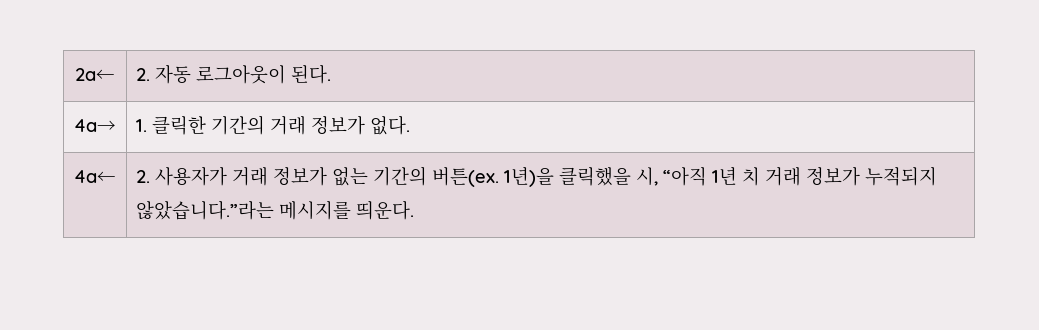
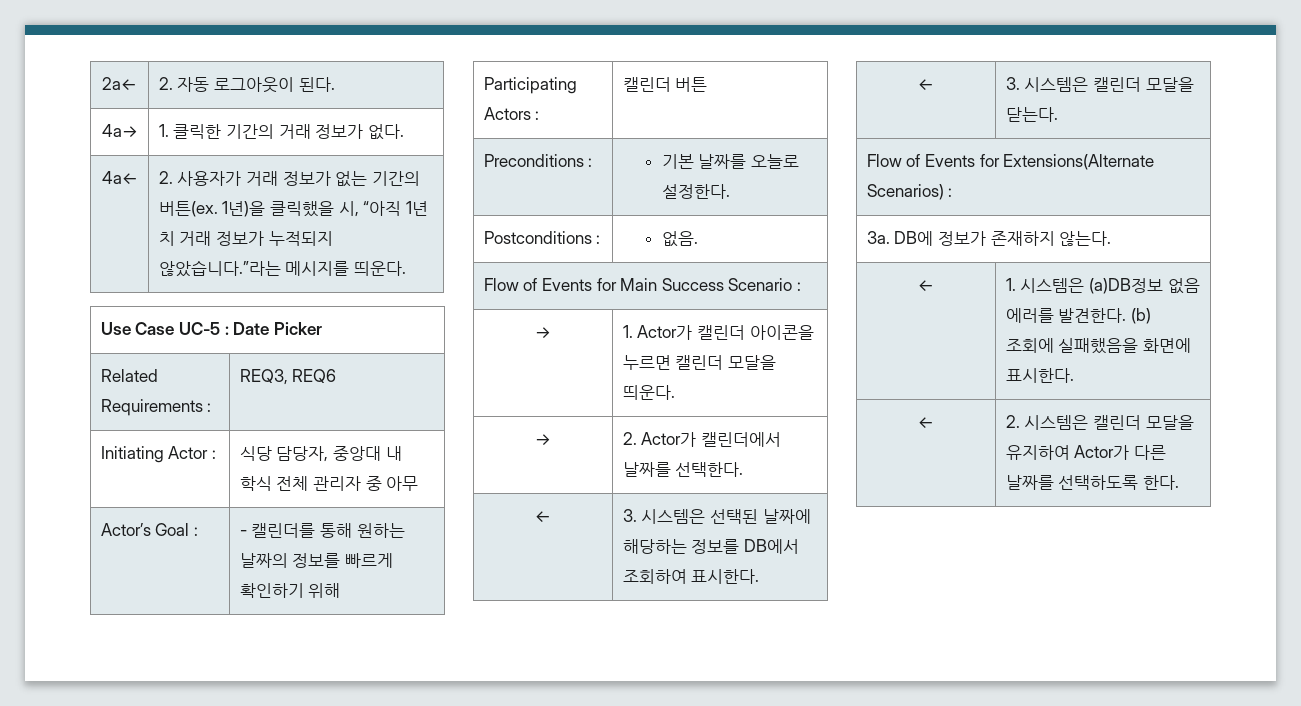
+ Use Case UC-5 : Date Picker
+ Related Requirements : | REQ3, REQ6
+ Initiating Actor : | 식당 담당자, 중앙대 내 학식 전체 관리자 중 아무
+ Actor’s Goal : | - 캘린더를 통해 원하는 날짜의 정보를 빠르게 확인하기 위해
+ Participating Actors : | 캘린더 버튼
+ Preconditions : | 기본 날짜를 오늘로 설정한다.
+ Postconditions : | 없음.
+ Flow of Events for Main Success Scenario :
+ → | 1. Actor가 캘린더 아이콘을 누르면 캘린더 모달을 띄운다.
+ → | 2. Actor가 캘린더에서 날짜를 선택한다.
+ ← | 3. 시스템은 선택된 날짜에 해당하는 정보를 DB에서 조회하여 표시한다.
+ ← | 3. 시스템은 캘린더 모달을 닫는다.
+ Flow of Events for Extensions(Alternate Scenarios) :
+ 3a. DB에 정보가 존재하지 않는다.
+ ← | 1. 시스템은 (a)DB정보 없음 에러를 발견한다. (b) 조회에 실패했음을 화면에 표시한다.
+ ← | 2. 시스템은 캘린더 모달을 유지하여 Actor가 다른 날짜를 선택하도록 한다.

